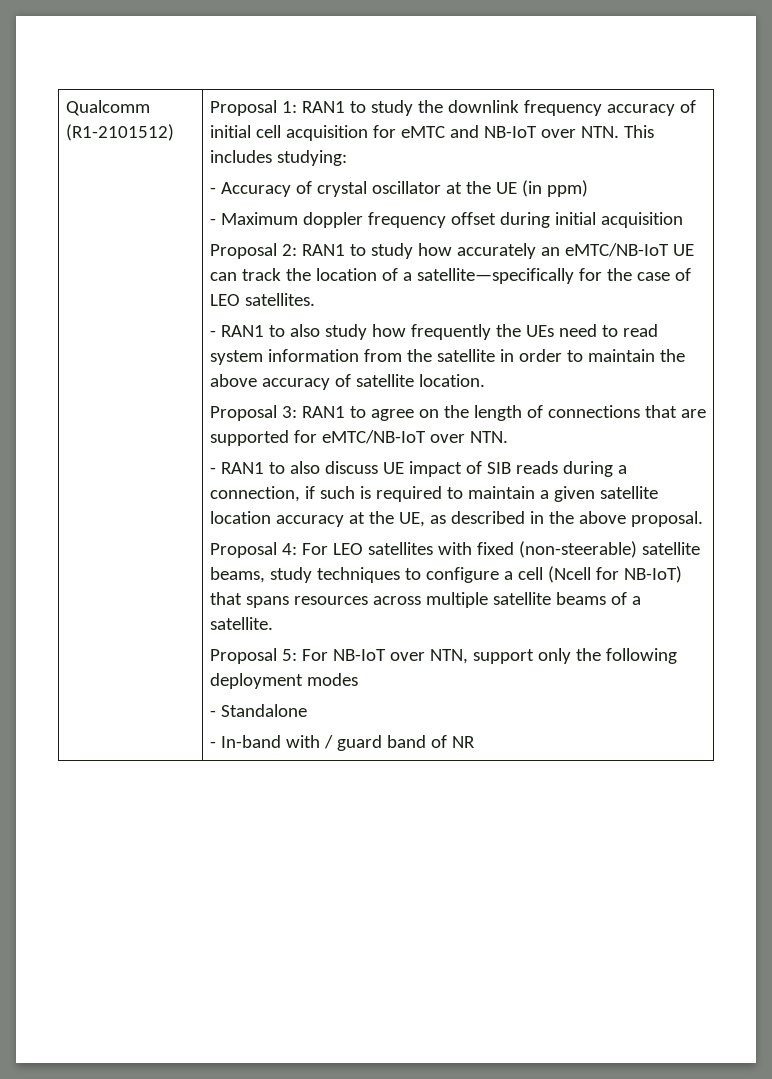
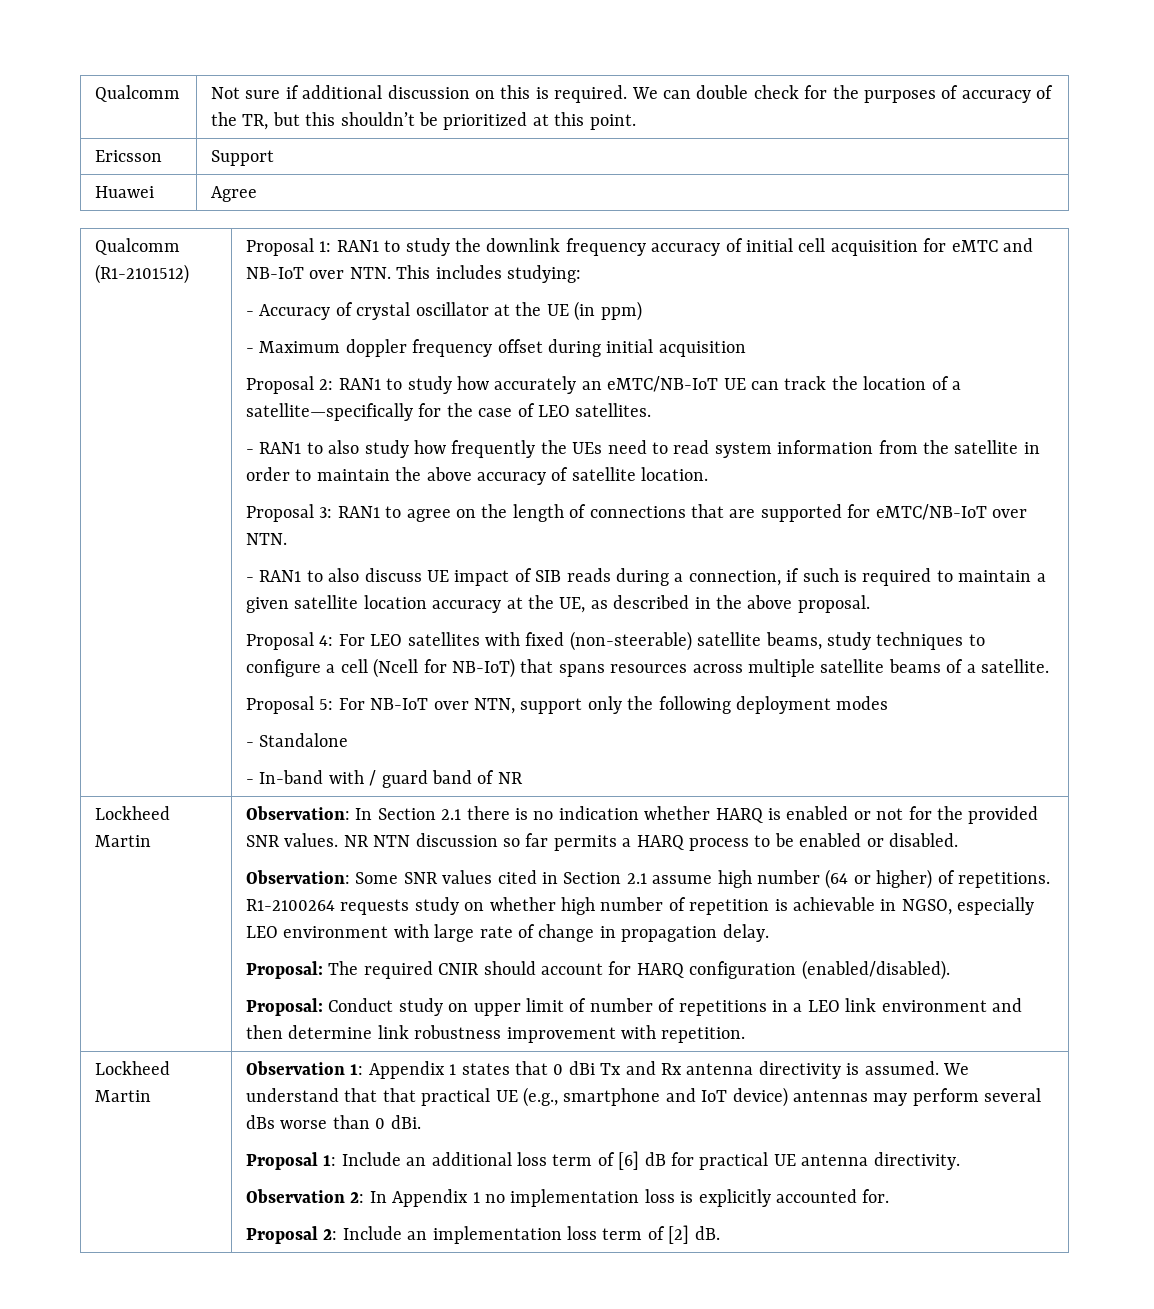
+ Qualcomm | Not sure if additional discussion on this is required. We can double check for the purposes of accuracy of the TR, but this shouldn’t be prioritized at this point.
+ Ericsson | Support
+ Huawei | Agree
+ Lockheed Martin | Observation: In Section 2.1 there is no indication whether HARQ is enabled or not for the provided SNR values. NR NTN discussion so far permits a HARQ process to be enabled or disabled.
+ Observation: Some SNR values cited in Section 2.1 assume high number (64 or higher) of repetitions. R1-2100264 requests study on whether high number of repetition is achievable in NGSO, especially LEO environment with large rate of change in propagation delay.
+ Proposal: The required CNIR should account for HARQ configuration (enabled/disabled).
+ Proposal: Conduct study on upper limit of number of repetitions in a LEO link environment and then determine link robustness improvement with repetition.
+ Lockheed Martin | Observation 1: Appendix 1 states that 0 dBi Tx and Rx antenna directivity is assumed. We understand that that practical UE (e.g., smartphone and IoT device) antennas may perform several dBs worse than 0 dBi.
+ Proposal 1: Include an additional loss term of [6] dB for practical UE antenna directivity.
+ Observation 2: In Appendix 1 no implementation loss is explicitly accounted for.
+ Proposal 2: Include an implementation loss term of [2] dB.

